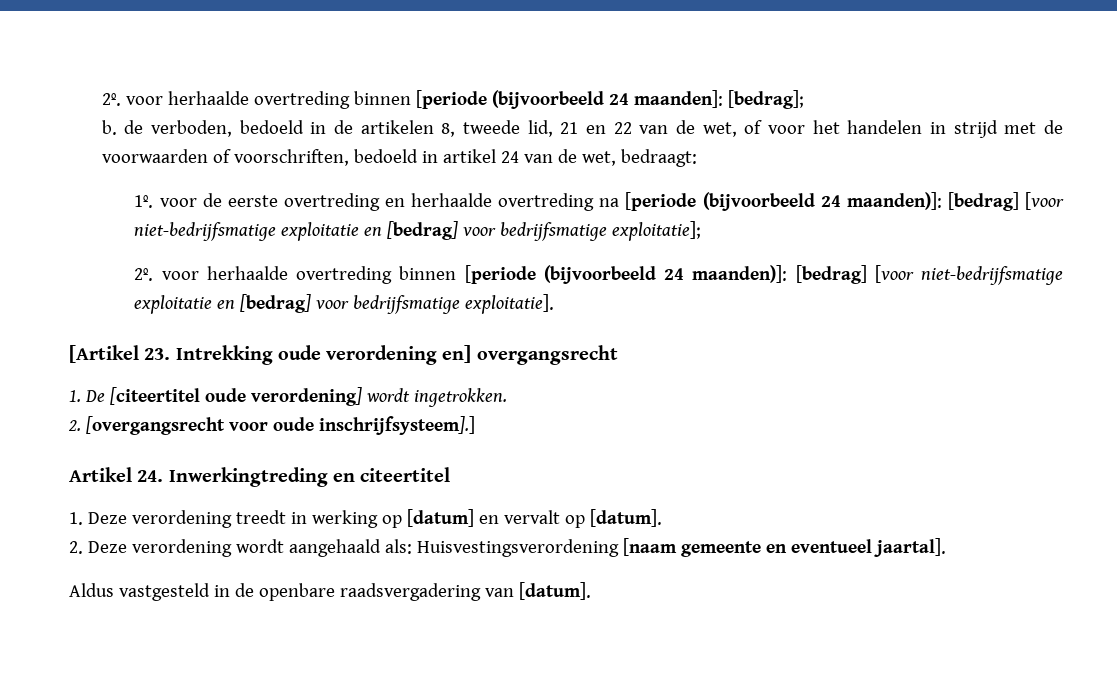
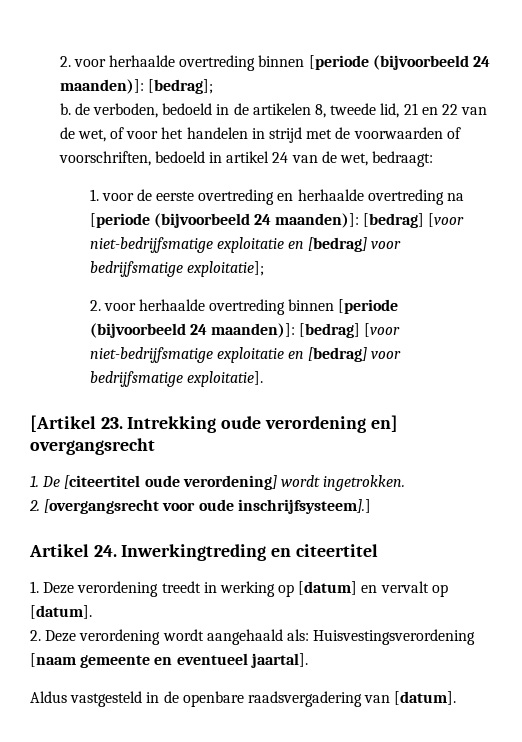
- 2º. voor herhaalde overtreding binnen [periode (bijvoorbeeld 24 maanden]: [bedrag];
+ 2. voor herhaalde overtreding binnen [periode (bijvoorbeeld 24 maanden)]: [bedrag];
- 1º. voor de eerste overtreding en herhaalde overtreding na [periode (bijvoorbeeld 24 maanden)]: [bedrag] [voor niet-bedrijfsmatige exploitatie en [bedrag] voor bedrijfsmatige exploitatie];
+ 1. voor de eerste overtreding en herhaalde overtreding na [periode (bijvoorbeeld 24 maanden)]: [bedrag] [voor niet-bedrijfsmatige exploitatie en [bedrag] voor bedrijfsmatige exploitatie];
- 2º. voor herhaalde overtreding binnen [periode (bijvoorbeeld 24 maanden)]: [bedrag] [voor niet-bedrijfsmatige exploitatie en [bedrag] voor bedrijfsmatige exploitatie].
+ 2. voor herhaalde overtreding binnen [periode (bijvoorbeeld 24 maanden)]: [bedrag] [voor niet-bedrijfsmatige exploitatie en [bedrag] voor bedrijfsmatige exploitatie].

